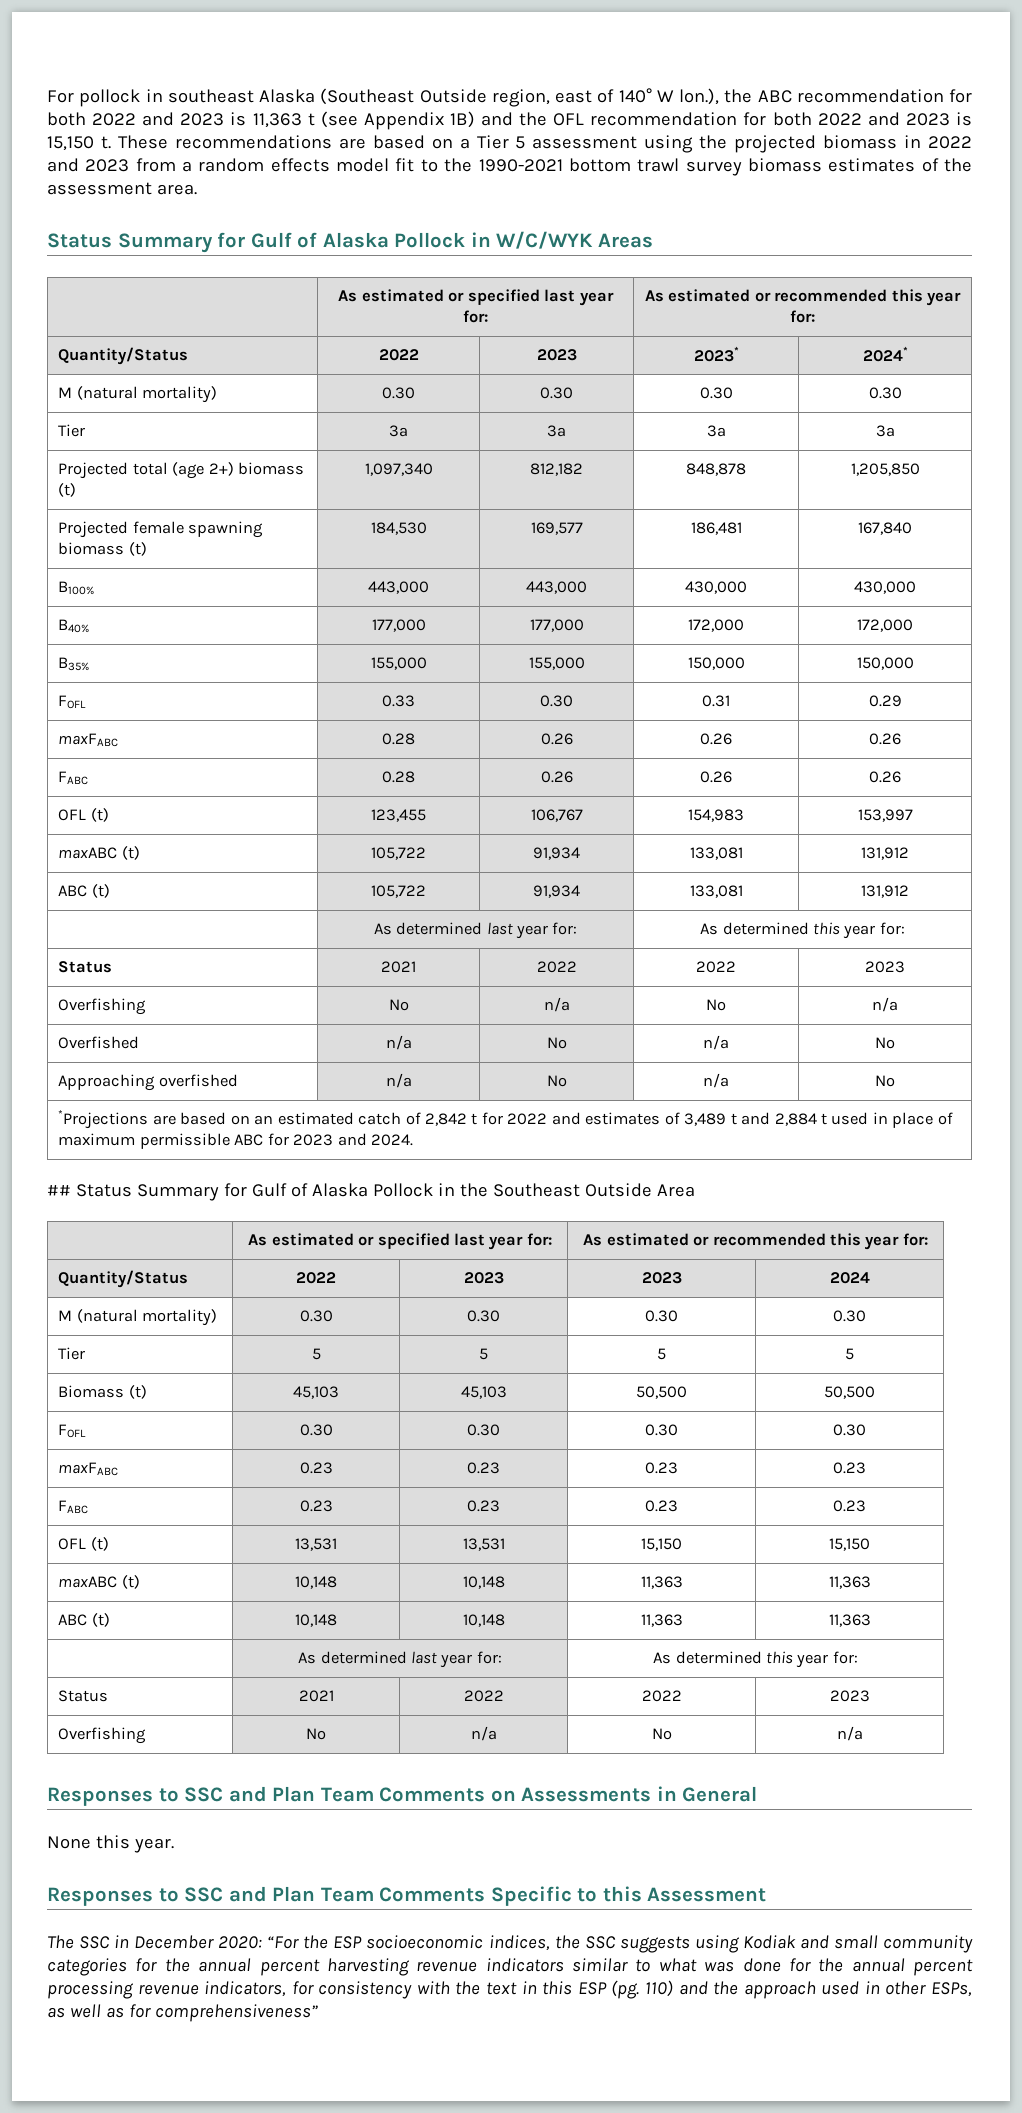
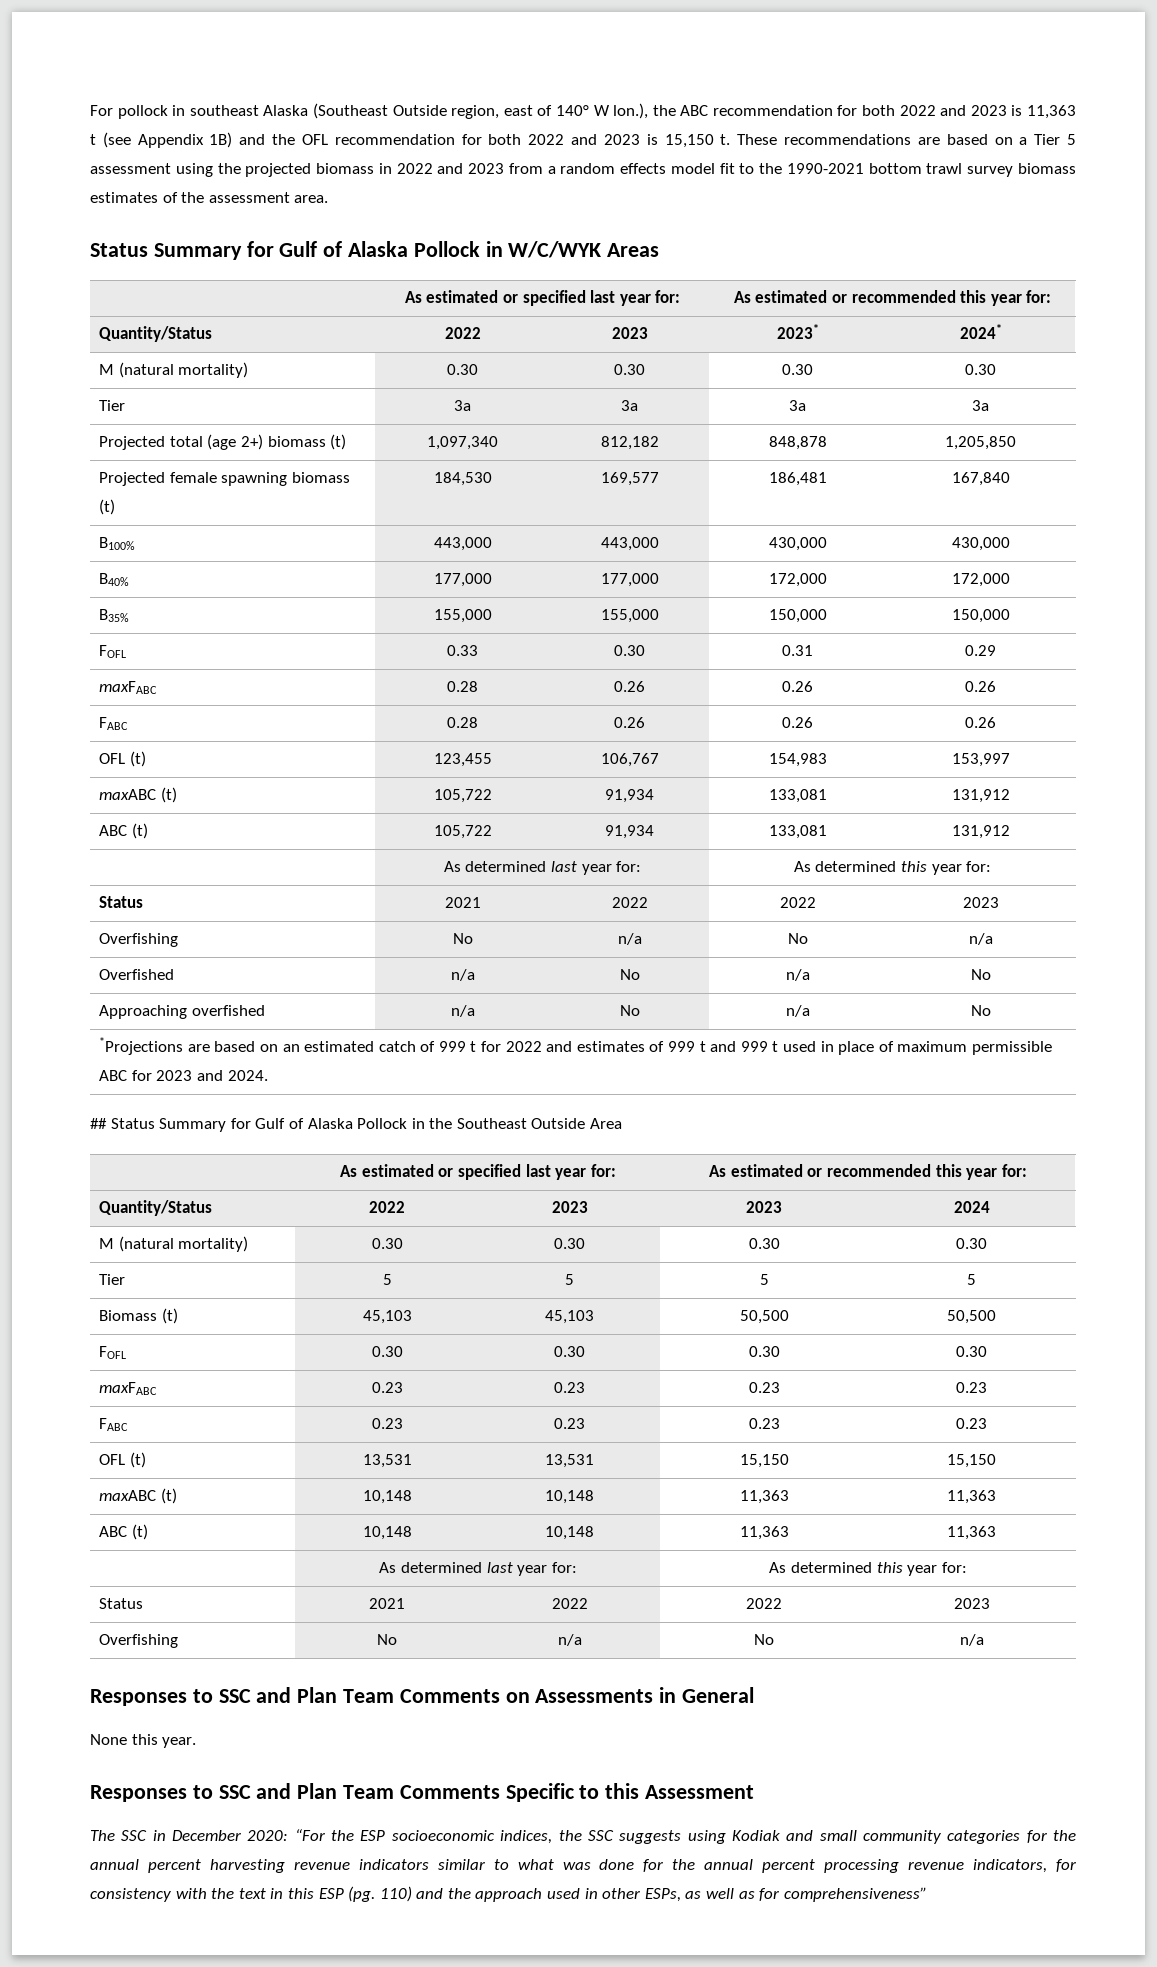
- *Projections are based on an estimated catch of 2,842 t for 2022 and estimates of 3,489 t and 2,884 t used in place of maximum permissible ABC for 2023 and 2024.
+ *Projections are based on an estimated catch of 999 t for 2022 and estimates of 999 t and 999 t used in place of maximum permissible ABC for 2023 and 2024.

